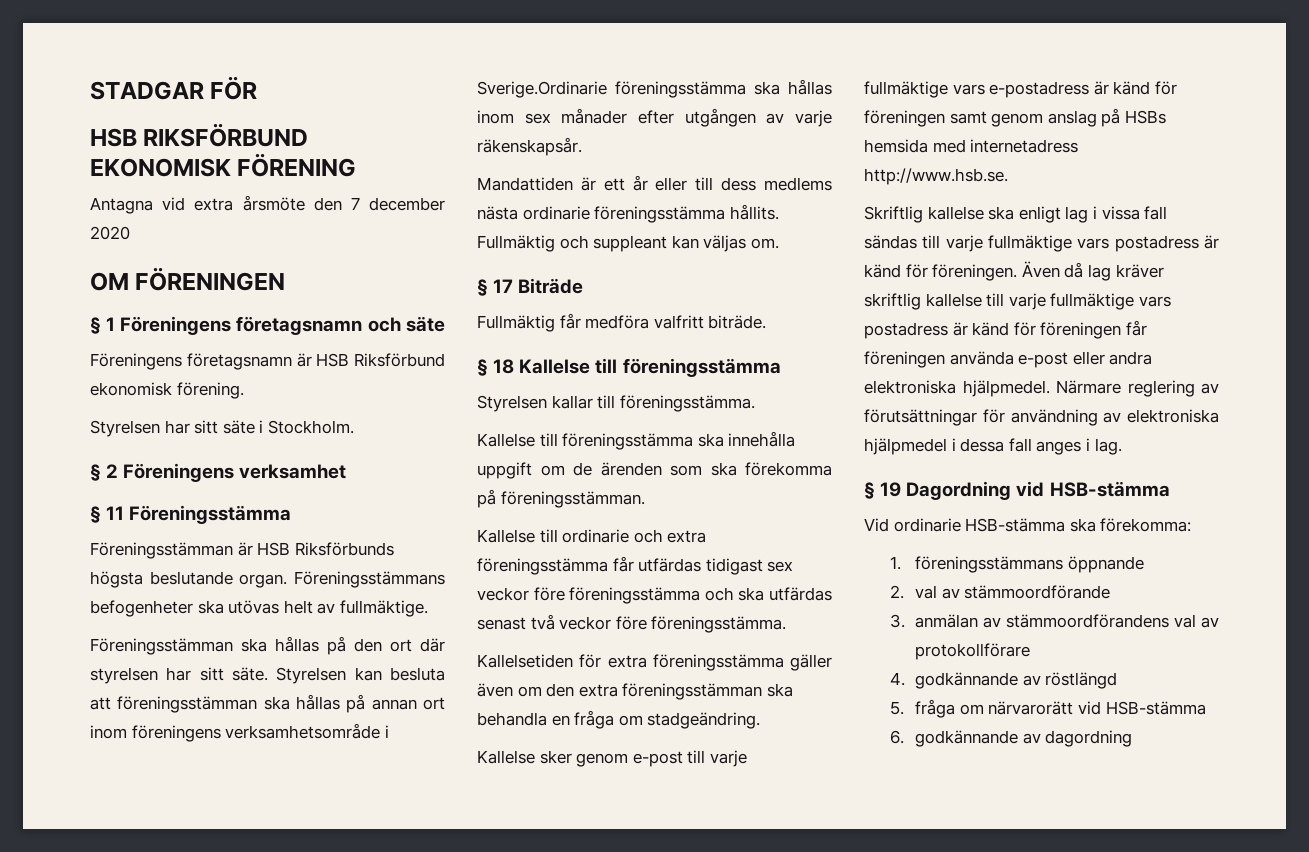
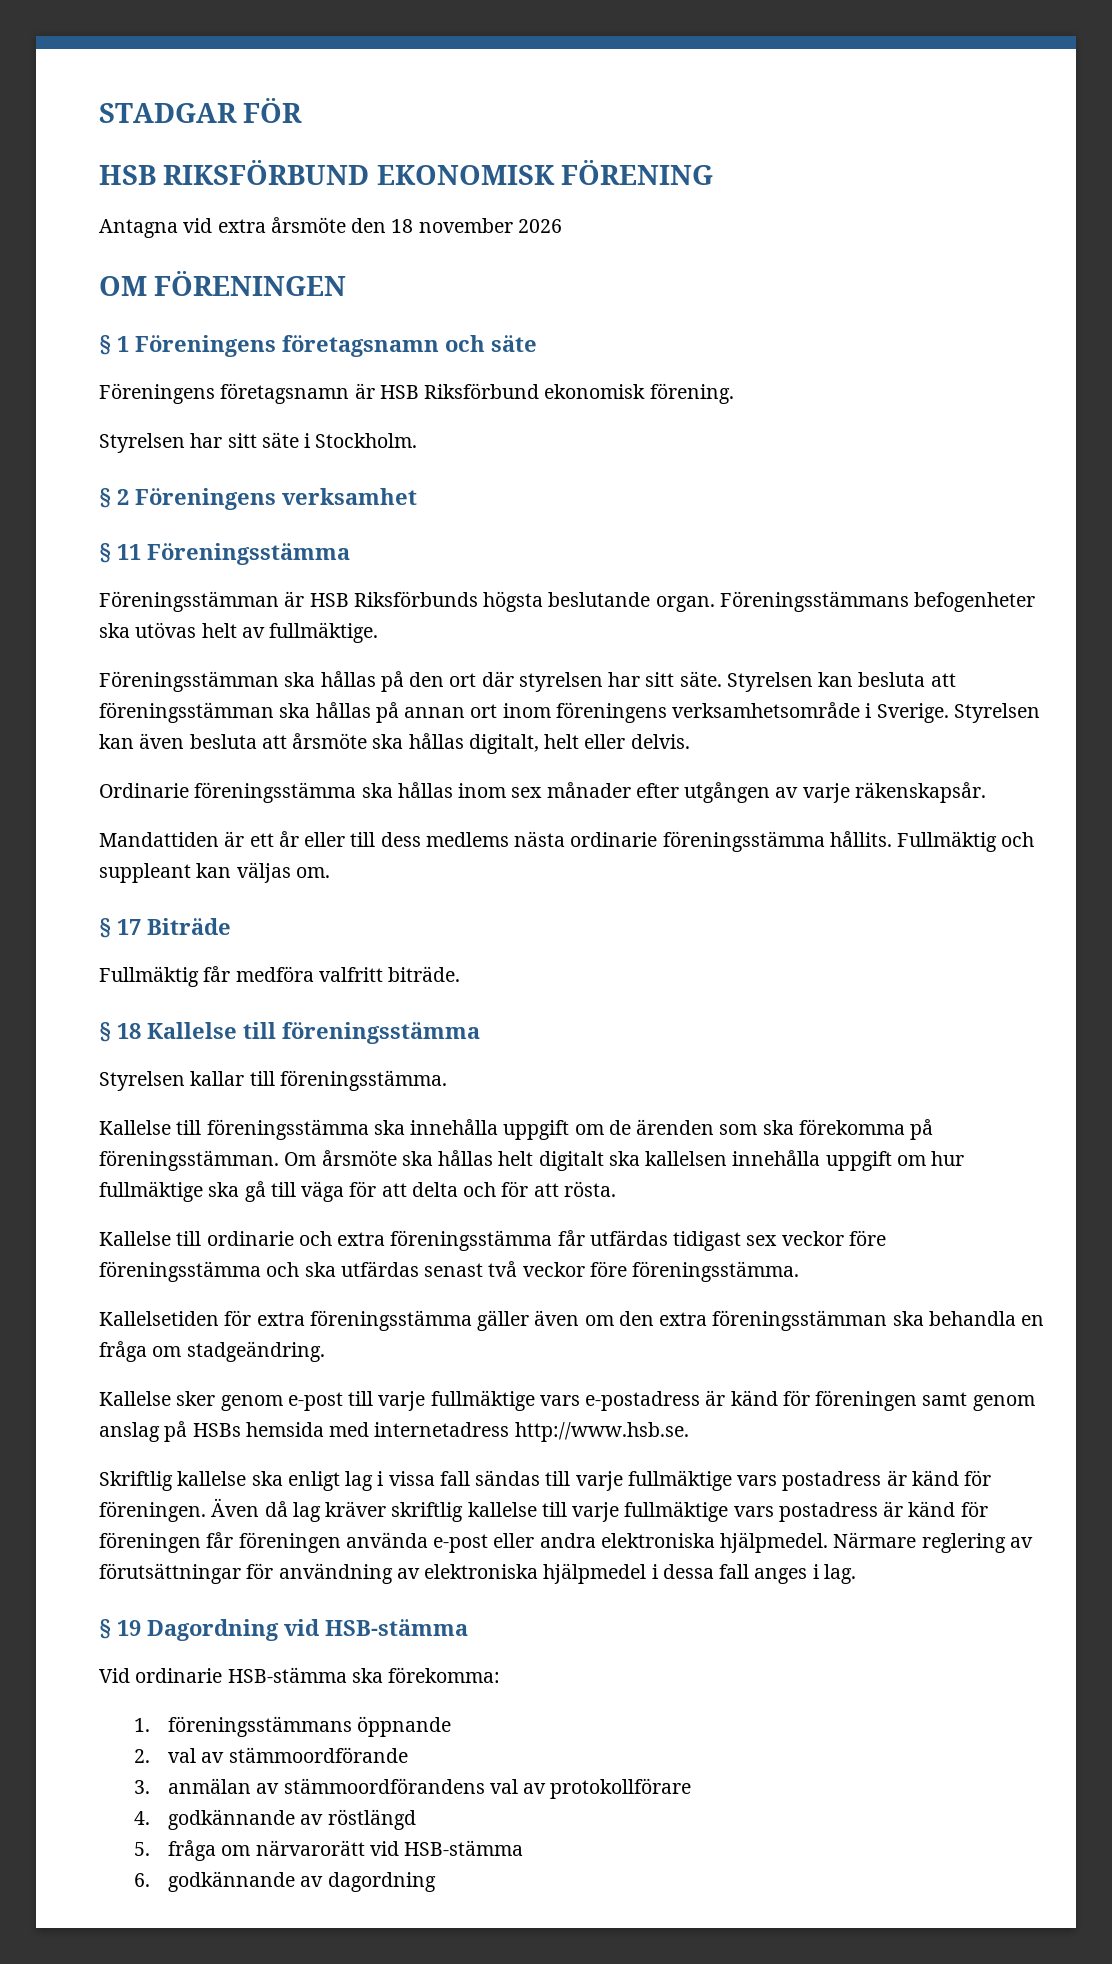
- Antagna vid extra årsmöte den 7 december 2020
+ Antagna vid extra årsmöte den 18 november 2026
- Styrelsen kan besluta att föreningsstämman ska hållas på annan ort inom föreningens verksamhetsområde i Sverige.Ordinarie föreningsstämma ska hållas inom sex månader efter utgången av varje räkenskapsår.
+ Styrelsen kan besluta att föreningsstämman ska hållas på annan ort inom föreningens verksamhetsområde i Sverige. Styrelsen kan även besluta att årsmöte ska hållas digitalt, helt eller delvis.
+ Ordinarie föreningsstämma ska hållas inom sex månader efter utgången av varje räkenskapsår.
+ Om årsmöte ska hållas helt digitalt ska kallelsen innehålla uppgift om hur fullmäktige ska gå till väga för att delta och för att rösta.

